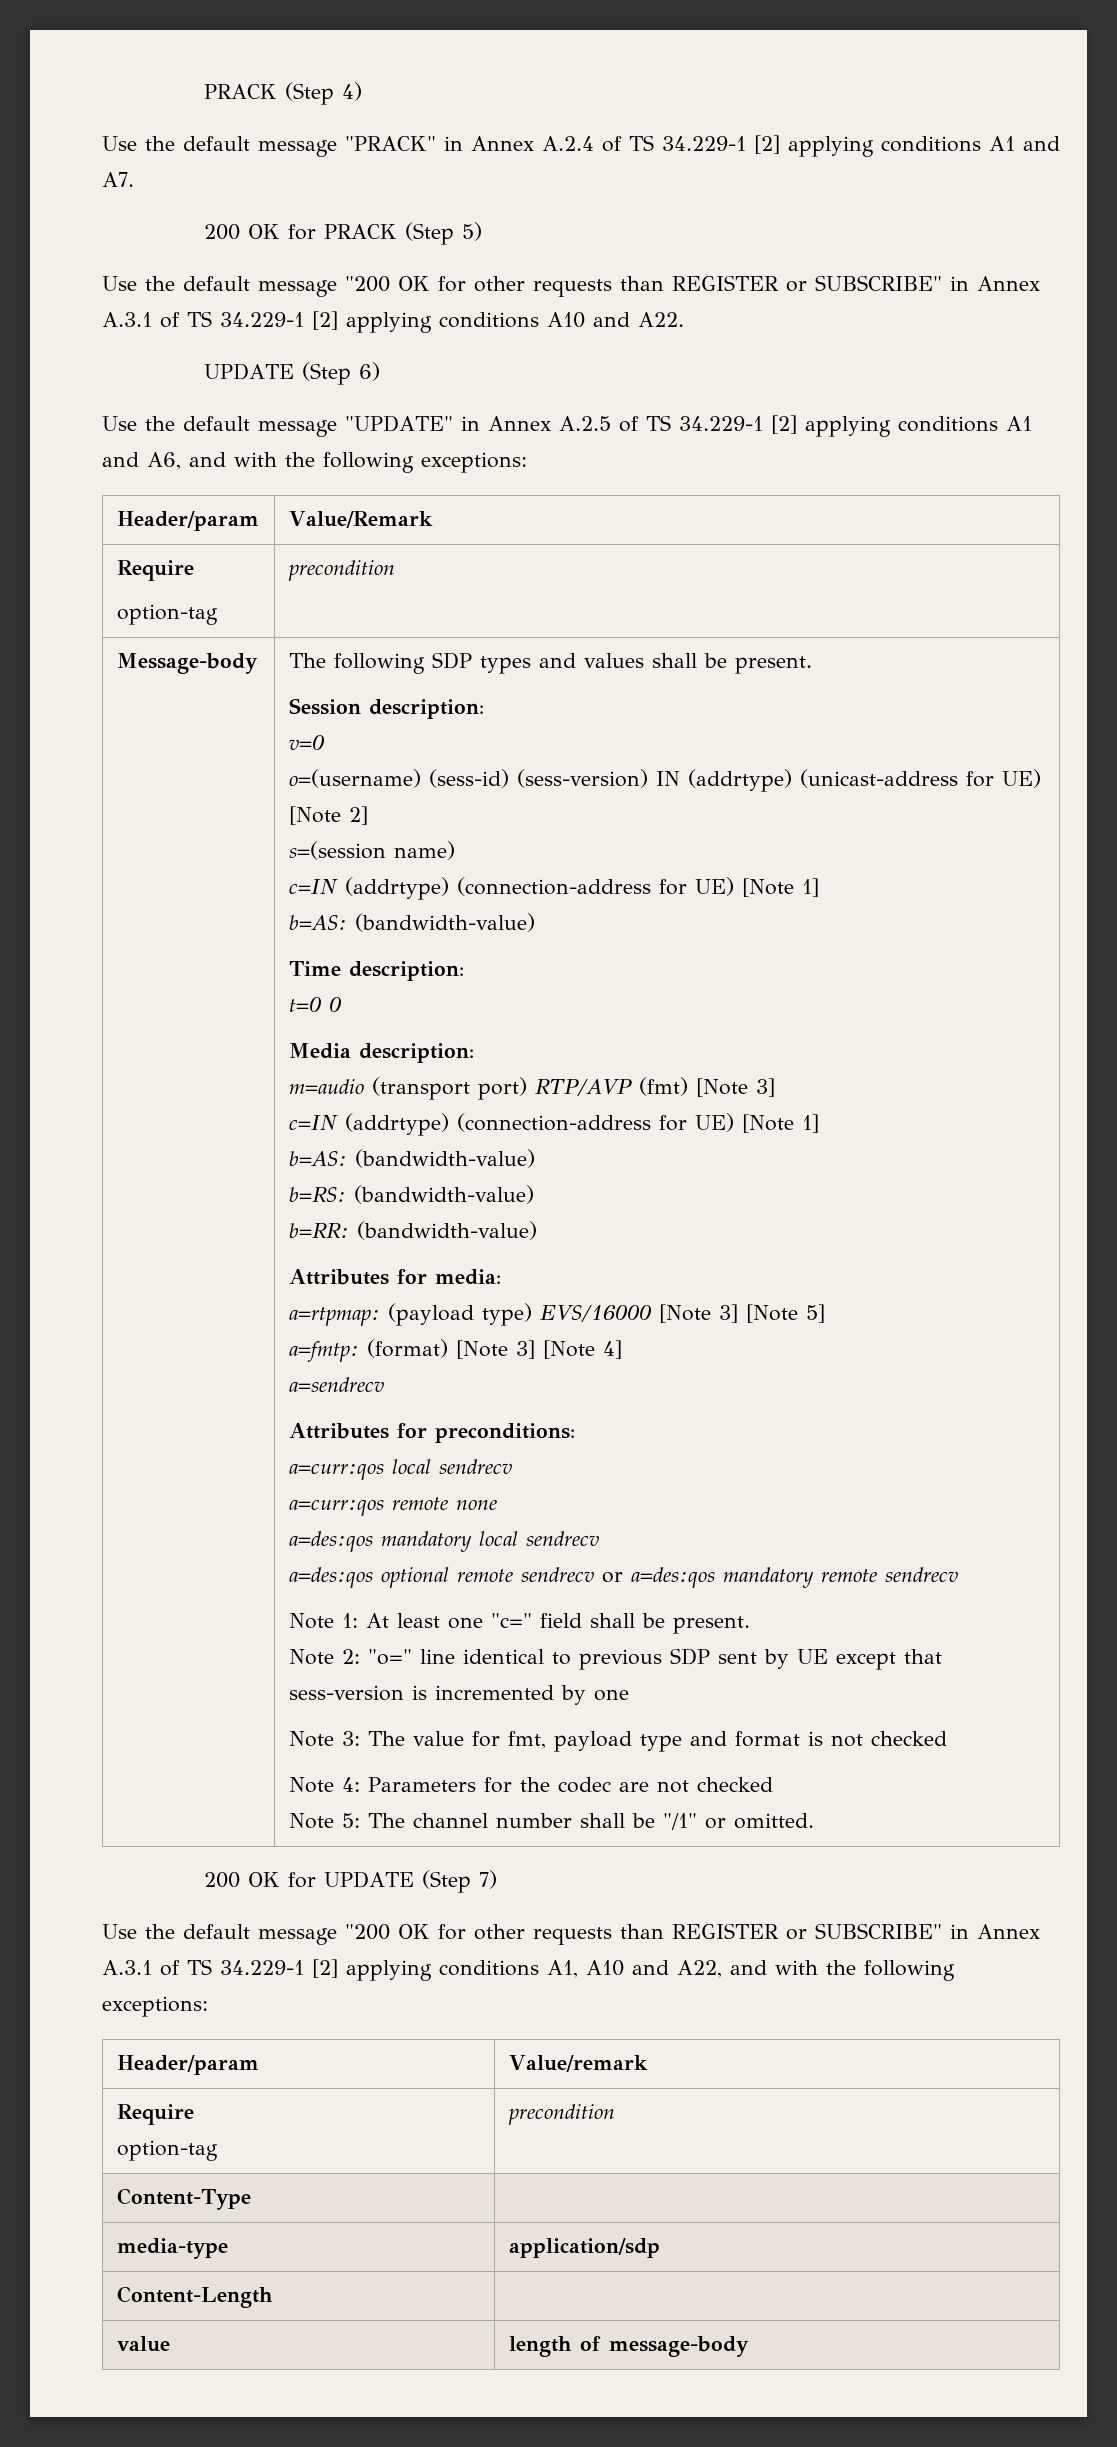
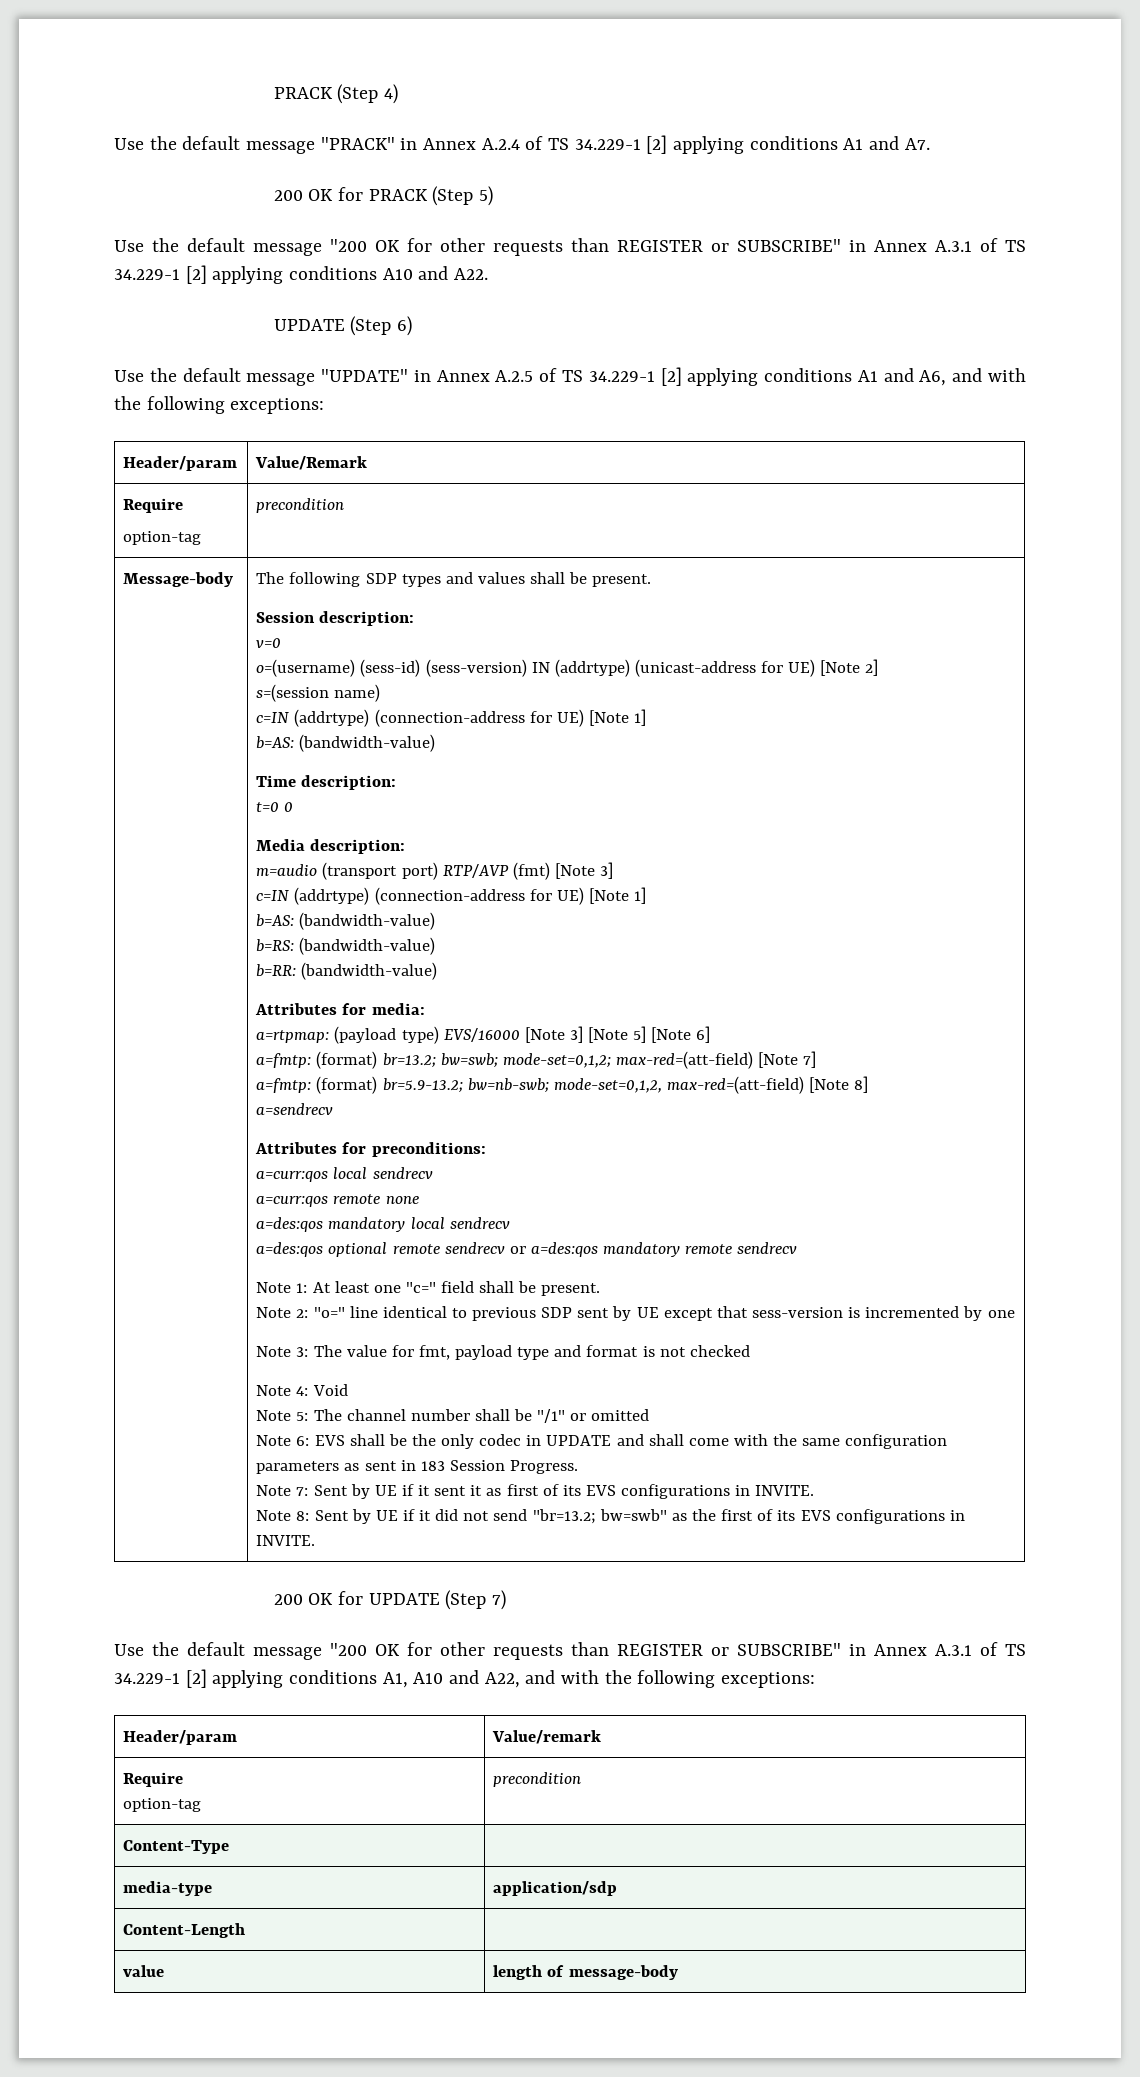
- a=rtpmap: (payload type) EVS/16000 [Note 3] [Note 5]
- a=fmtp: (format) [Note 3] [Note 4]
+ a=rtpmap: (payload type) EVS/16000 [Note 3] [Note 5] [Note 6]
+ a=fmtp: (format) br=13.2; bw=swb; mode-set=0,1,2; max-red=(att-field) [Note 7]
+ a=fmtp: (format) br=5.9-13.2; bw=nb-swb; mode-set=0,1,2, max-red=(att-field) [Note 8]
- Note 4: Parameters for the codec are not checked
+ Note 4: Void
- Note 5: The channel number shall be "/1" or omitted.
+ Note 5: The channel number shall be "/1" or omitted
+ Note 6: EVS shall be the only codec in UPDATE and shall come with the same configuration parameters as sent in 183 Session Progress.
+ Note 7: Sent by UE if it sent it as first of its EVS configurations in INVITE.
+ Note 8: Sent by UE if it did not send "br=13.2; bw=swb" as the first of its EVS configurations in INVITE.

